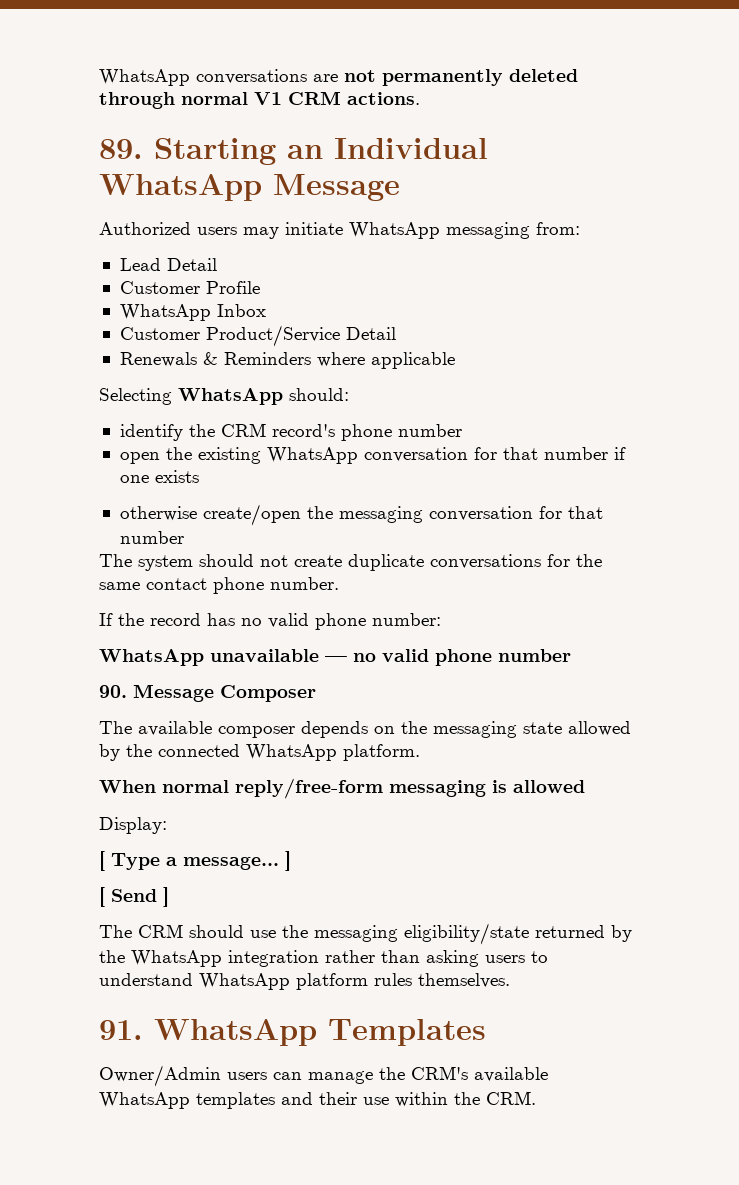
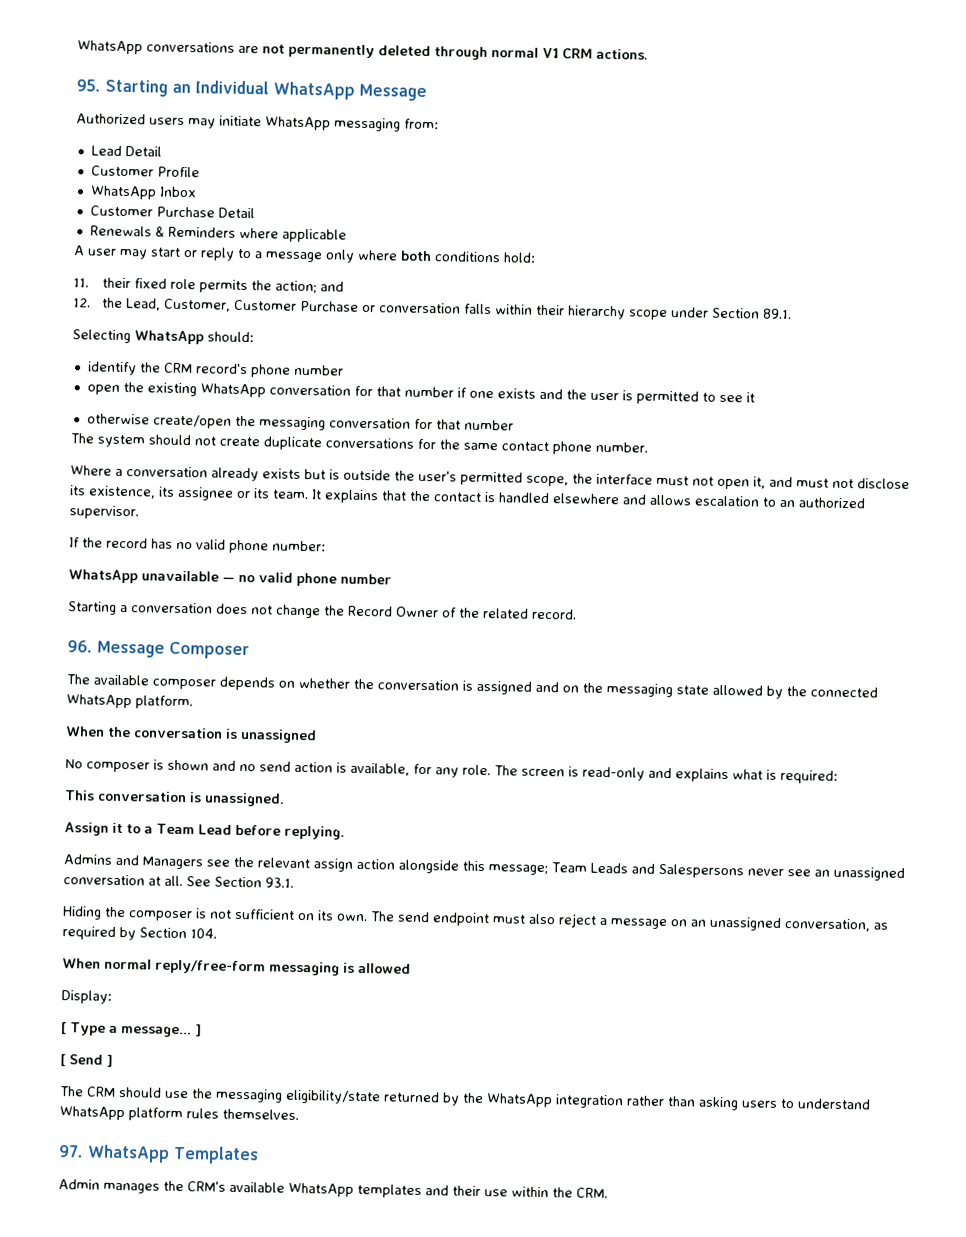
- 89. Starting an Individual WhatsApp Message
+ 95. Starting an Individual WhatsApp Message
- Customer Product/Service Detail
+ Customer Purchase Detail
+ A user may start or reply to a message only where both conditions hold:
+ 11. their fixed role permits the action; and
+ 12. the Lead, Customer, Customer Purchase or conversation falls within their hierarchy scope under Section 89.1.
- open the existing WhatsApp conversation for that number if one exists
+ open the existing WhatsApp conversation for that number if one exists and the user is permitted to see it
+ Where a conversation already exists but is outside the user's permitted scope, the interface must not open it, and must not disclose its existence, its assignee or its team. It explains that the contact is handled elsewhere and allows escalation to an authorized supervisor.
- 90. Message Composer
+ Starting a conversation does not change the Record Owner of the related record.
+ 96. Message Composer
- The available composer depends on the messaging state allowed by the connected WhatsApp platform.
+ The available composer depends on whether the conversation is assigned and on the messaging state allowed by the connected WhatsApp platform.
+ When the conversation is unassigned
+ No composer is shown and no send action is available, for any role. The screen is read-only and explains what is required:
+ This conversation is unassigned.
+ Assign it to a Team Lead before replying.
+ Admins and Managers see the relevant assign action alongside this message; Team Leads and Salespersons never see an unassigned conversation at all. See Section 93.1.
+ Hiding the composer is not sufficient on its own. The send endpoint must also reject a message on an unassigned conversation, as required by Section 104.
- 91. WhatsApp Templates
+ 97. WhatsApp Templates
- Owner/Admin users can manage the CRM's available WhatsApp templates and their use within the CRM.
+ Admin manages the CRM's available WhatsApp templates and their use within the CRM.

